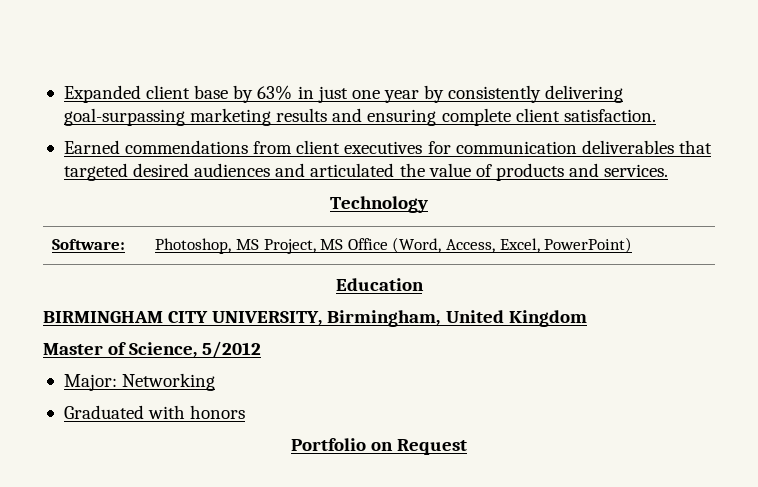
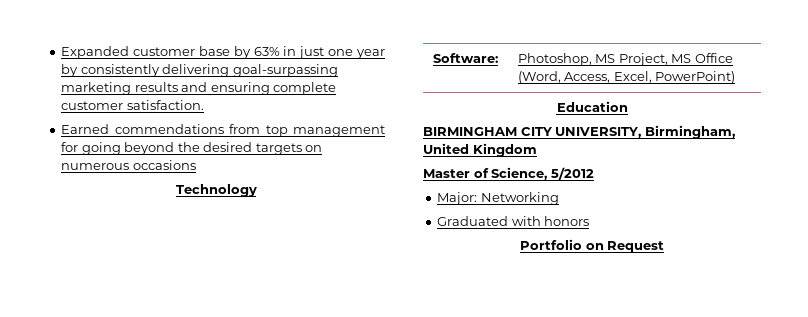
- Expanded client base by 63% in just one year by consistently delivering goal-surpassing marketing results and ensuring complete client satisfaction.
+ Expanded customer base by 63% in just one year by consistently delivering goal-surpassing marketing results and ensuring complete customer satisfaction.
- Earned commendations from client executives for communication deliverables that targeted desired audiences and articulated the value of products and services.
+ Earned commendations from top management for going beyond the desired targets on numerous occasions

